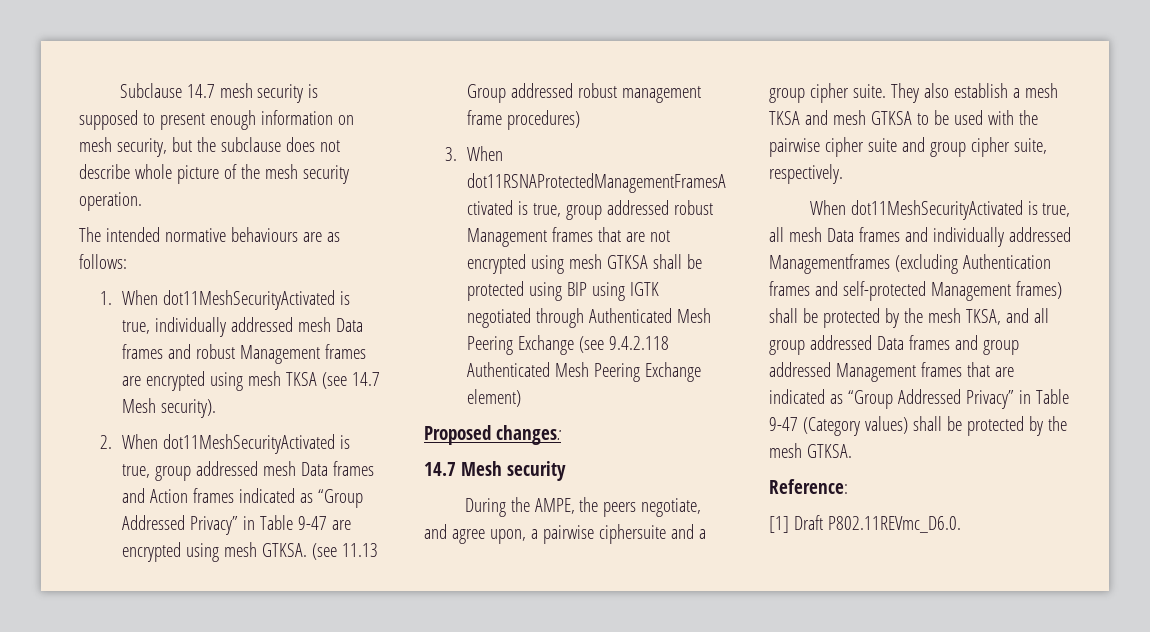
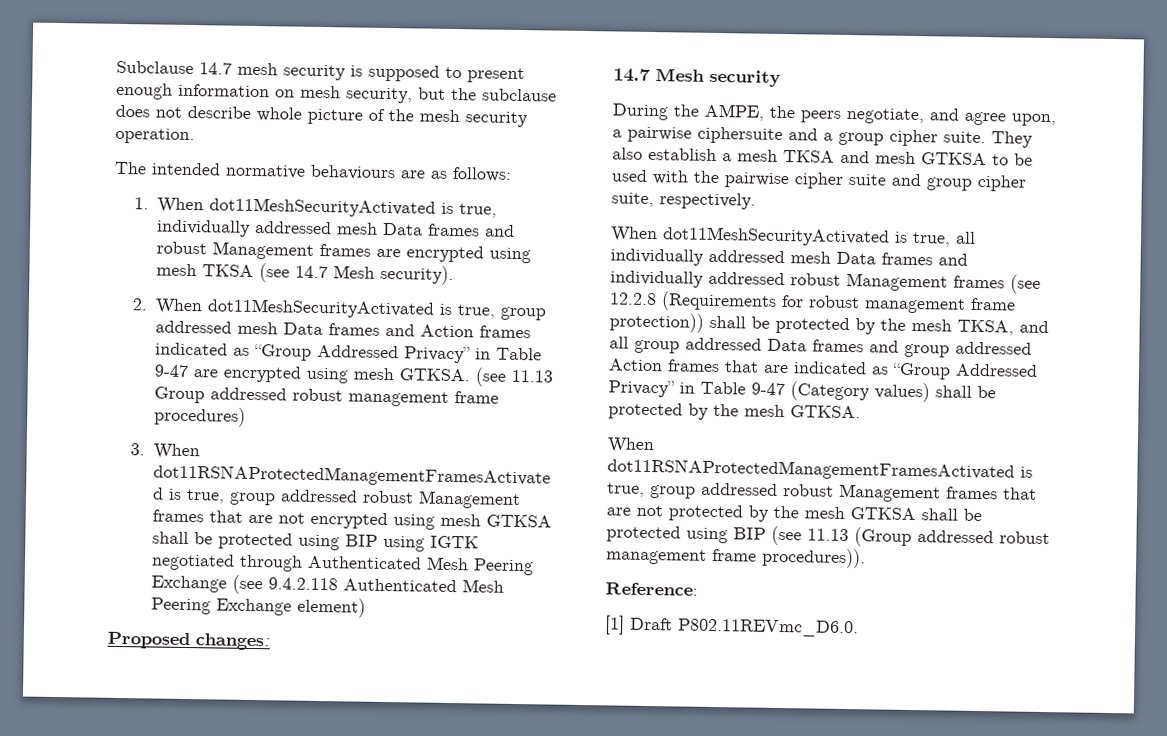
- When dot11MeshSecurityActivated is true, all mesh Data frames and individually addressed Managementframes (excluding Authentication frames and self-protected Management frames) shall be protected by the mesh TKSA, and all group addressed Data frames and group addressed Management frames that are indicated as “Group Addressed Privacy” in Table 9-47 (Category values) shall be protected by the mesh GTKSA.
+ When dot11MeshSecurityActivated is true, all individually addressed mesh Data frames and individually addressed robust Management frames (see 12.2.8 (Requirements for robust management frame protection)) shall be protected by the mesh TKSA, and all group addressed Data frames and group addressed Action frames that are indicated as “Group Addressed Privacy” in Table 9-47 (Category values) shall be protected by the mesh GTKSA.
+ When dot11RSNAProtectedManagementFramesActivated is true, group addressed robust Management frames that are not protected by the mesh GTKSA shall be protected using BIP (see 11.13 (Group addressed robust management frame procedures)).

